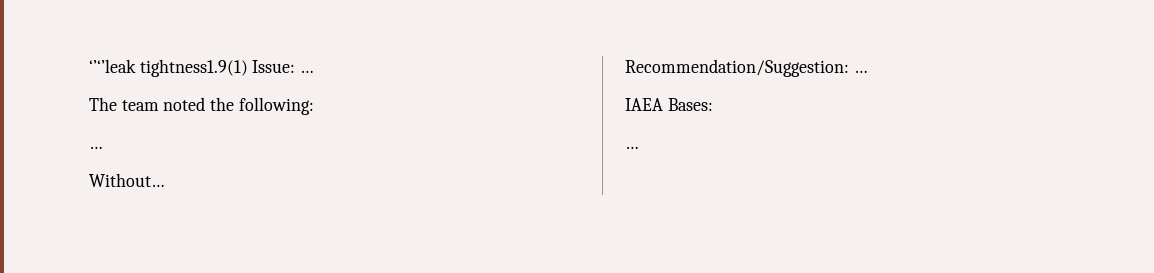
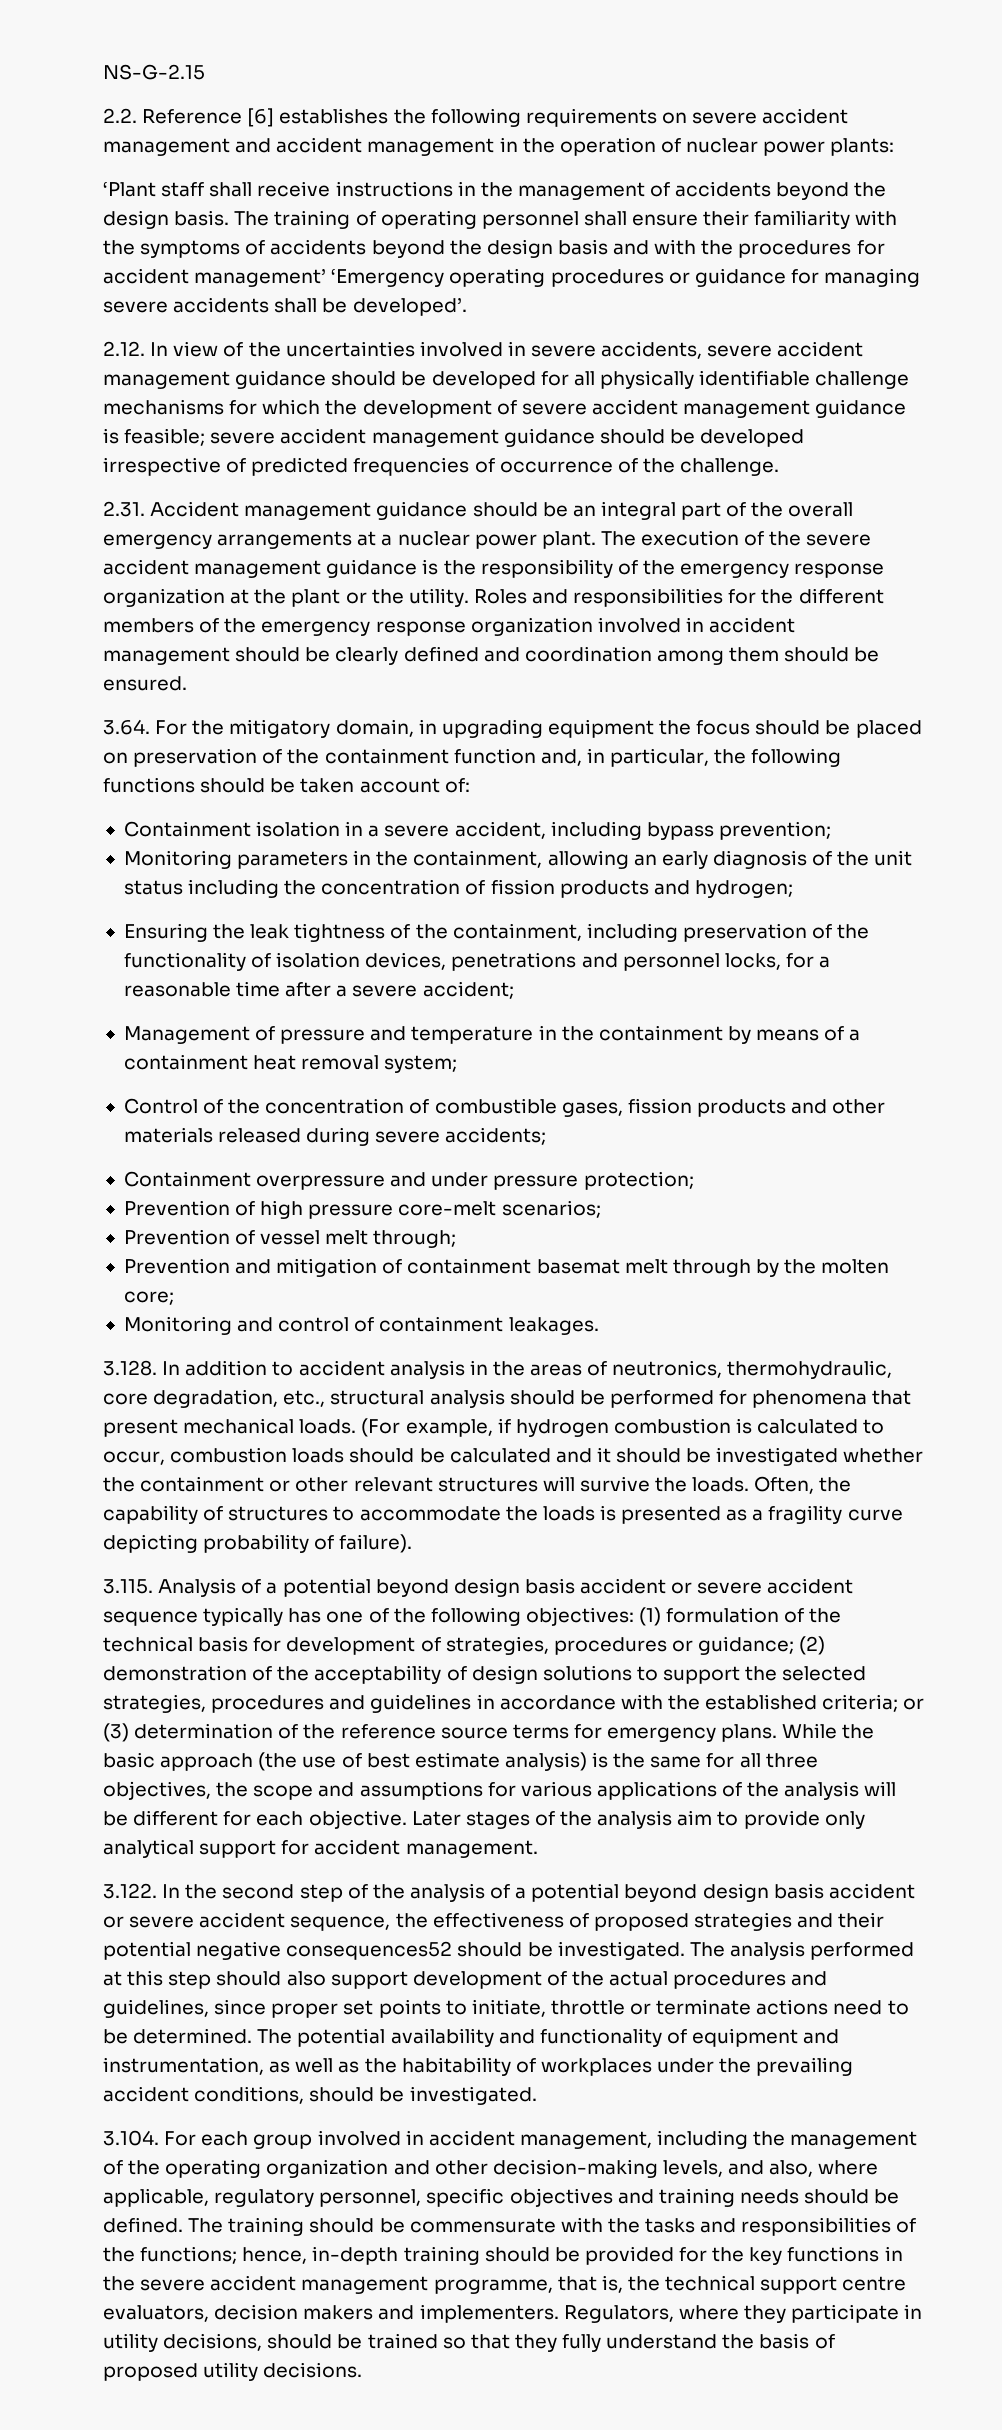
- ‘’‘’leak tightness1.9(1) Issue: …
- The team noted the following:
- …
- Without…
- Recommendation/Suggestion: …
- IAEA Bases:
- …
+ NS-G-2.15
+ 2.2. Reference [6] establishes the following requirements on severe accident management and accident management in the operation of nuclear power plants:
+ ‘Plant staff shall receive instructions in the management of accidents beyond the design basis. The training of operating personnel shall ensure their familiarity with the symptoms of accidents beyond the design basis and with the procedures for accident management’ ‘Emergency operating procedures or guidance for managing severe accidents shall be developed’.
+ 2.12. In view of the uncertainties involved in severe accidents, severe accident management guidance should be developed for all physically identifiable challenge mechanisms for which the development of severe accident management guidance is feasible; severe accident management guidance should be developed irrespective of predicted frequencies of occurrence of the challenge.
+ 2.31. Accident management guidance should be an integral part of the overall emergency arrangements at a nuclear power plant. The execution of the severe accident management guidance is the responsibility of the emergency response organization at the plant or the utility. Roles and responsibilities for the different members of the emergency response organization involved in accident management should be clearly defined and coordination among them should be ensured.
+ 3.64. For the mitigatory domain, in upgrading equipment the focus should be placed on preservation of the containment function and, in particular, the following functions should be taken account of:
+ Containment isolation in a severe accident, including bypass prevention;
+ Monitoring parameters in the containment, allowing an early diagnosis of the unit status including the concentration of fission products and hydrogen;
+ Ensuring the leak tightness of the containment, including preservation of the functionality of isolation devices, penetrations and personnel locks, for a reasonable time after a severe accident;
+ Management of pressure and temperature in the containment by means of a containment heat removal system;
+ Control of the concentration of combustible gases, fission products and other materials released during severe accidents;
+ Containment overpressure and under pressure protection;
+ Prevention of high pressure core-melt scenarios;
+ Prevention of vessel melt through;
+ Prevention and mitigation of containment basemat melt through by the molten core;
+ Monitoring and control of containment leakages.
+ 3.128. In addition to accident analysis in the areas of neutronics, thermohydraulic, core degradation, etc., structural analysis should be performed for phenomena that present mechanical loads. (For example, if hydrogen combustion is calculated to occur, combustion loads should be calculated and it should be investigated whether the containment or other relevant structures will survive the loads. Often, the capability of structures to accommodate the loads is presented as a fragility curve depicting probability of failure).
+ 3.115. Analysis of a potential beyond design basis accident or severe accident sequence typically has one of the following objectives: (1) formulation of the technical basis for development of strategies, procedures or guidance; (2) demonstration of the acceptability of design solutions to support the selected strategies, procedures and guidelines in accordance with the established criteria; or (3) determination of the reference source terms for emergency plans. While the basic approach (the use of best estimate analysis) is the same for all three objectives, the scope and assumptions for various applications of the analysis will be different for each objective. Later stages of the analysis aim to provide only analytical support for accident management.
+ 3.122. In the second step of the analysis of a potential beyond design basis accident or severe accident sequence, the effectiveness of proposed strategies and their potential negative consequences52 should be investigated. The analysis performed at this step should also support development of the actual procedures and guidelines, since proper set points to initiate, throttle or terminate actions need to be determined. The potential availability and functionality of equipment and instrumentation, as well as the habitability of workplaces under the prevailing accident conditions, should be investigated.
+ 3.104. For each group involved in accident management, including the management of the operating organization and other decision-making levels, and also, where applicable, regulatory personnel, specific objectives and training needs should be defined. The training should be commensurate with the tasks and responsibilities of the functions; hence, in-depth training should be provided for the key functions in the severe accident management programme, that is, the technical support centre evaluators, decision makers and implementers. Regulators, where they participate in utility decisions, should be trained so that they fully understand the basis of proposed utility decisions.

